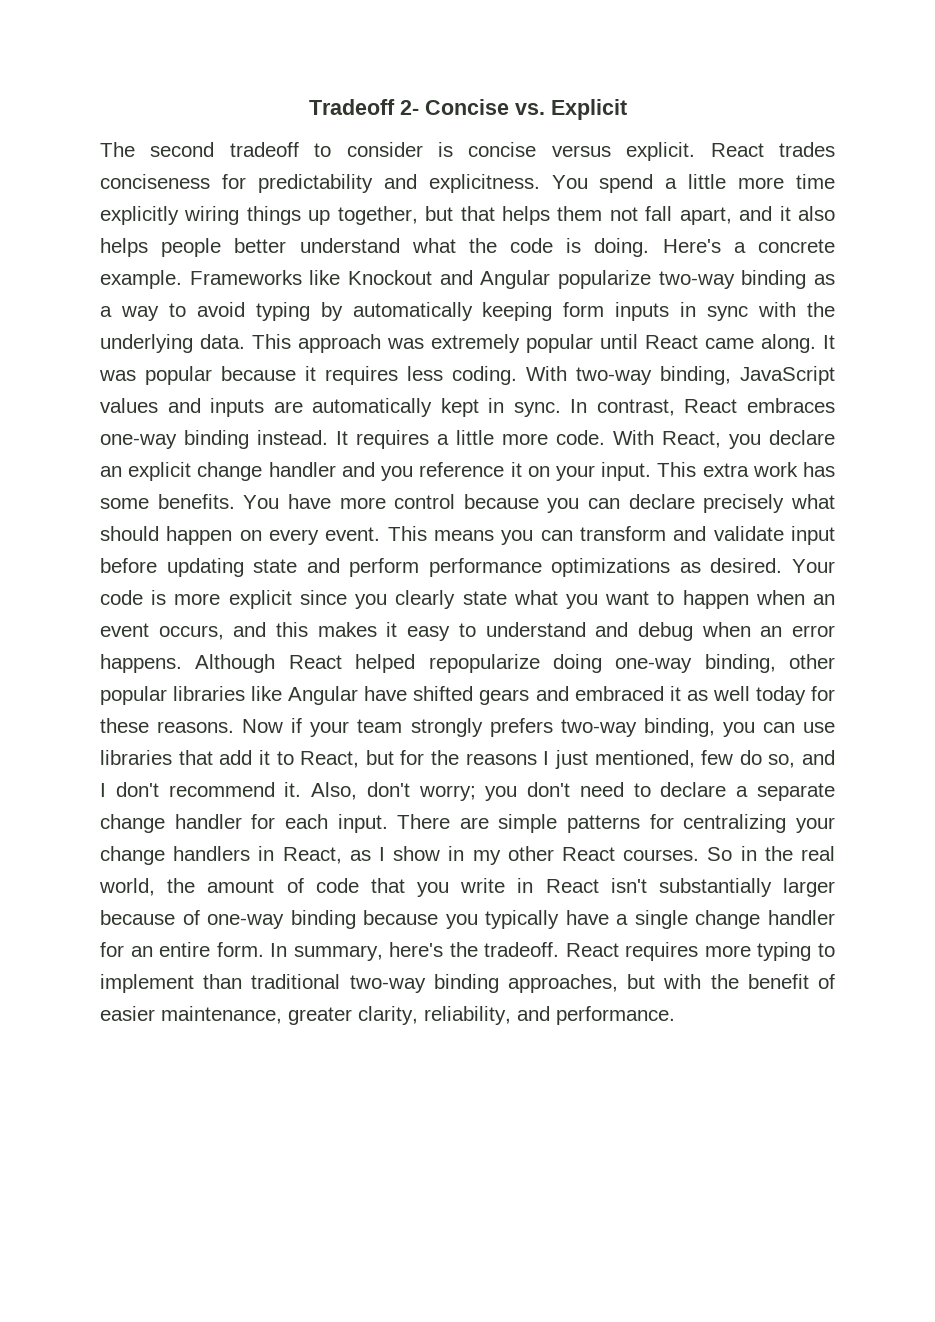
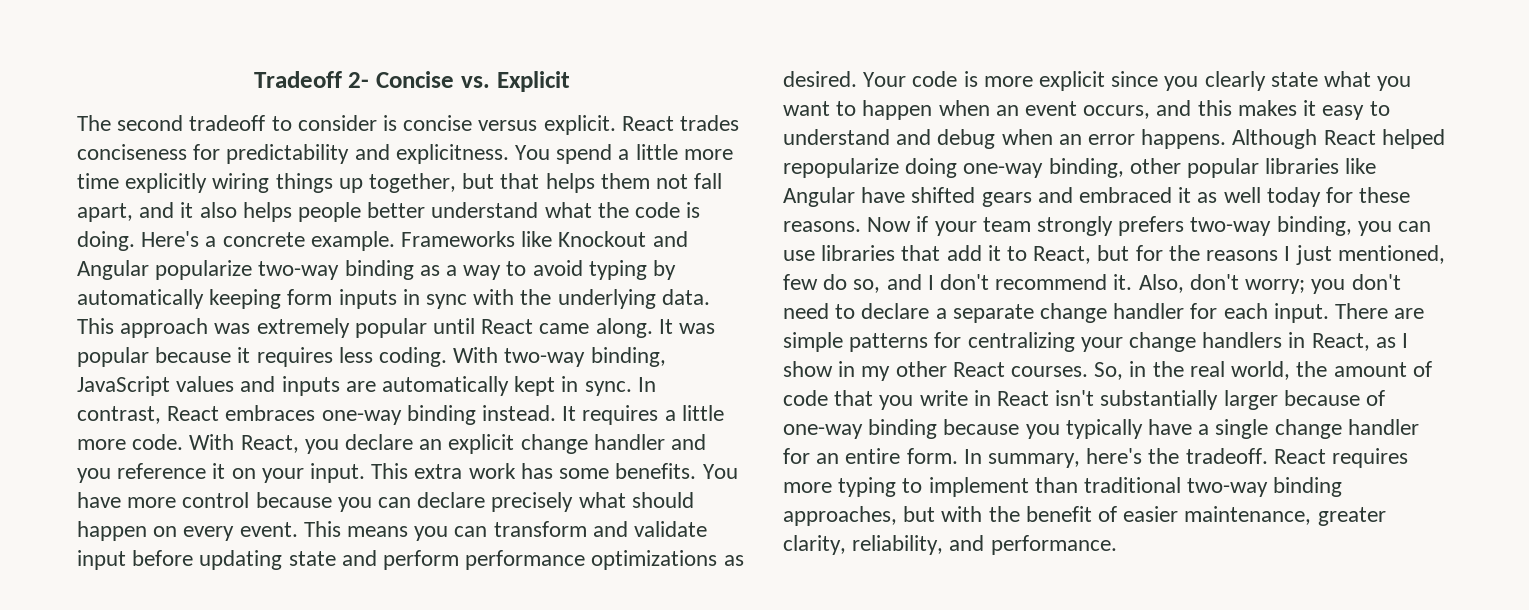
- So in the real world, the amount of code that you write in React isn't substantially larger because of one-way binding because you typically have a single change handler for an entire form.
+ So, in the real world, the amount of code that you write in React isn't substantially larger because of one-way binding because you typically have a single change handler for an entire form.

